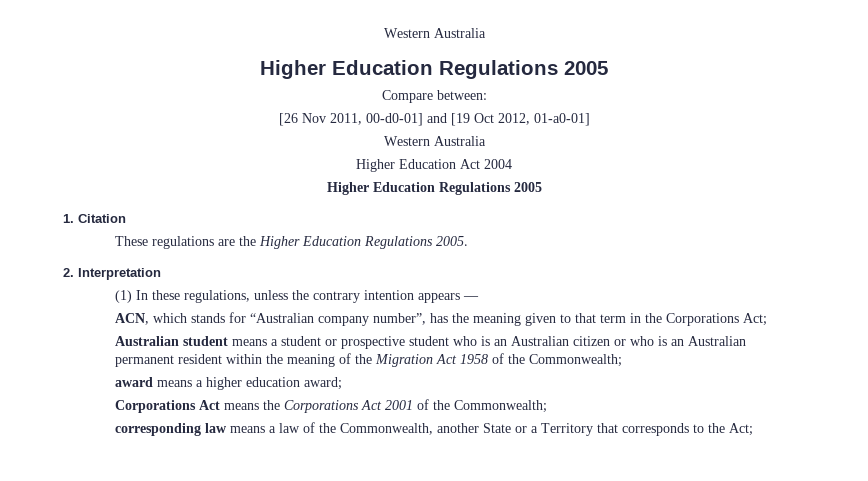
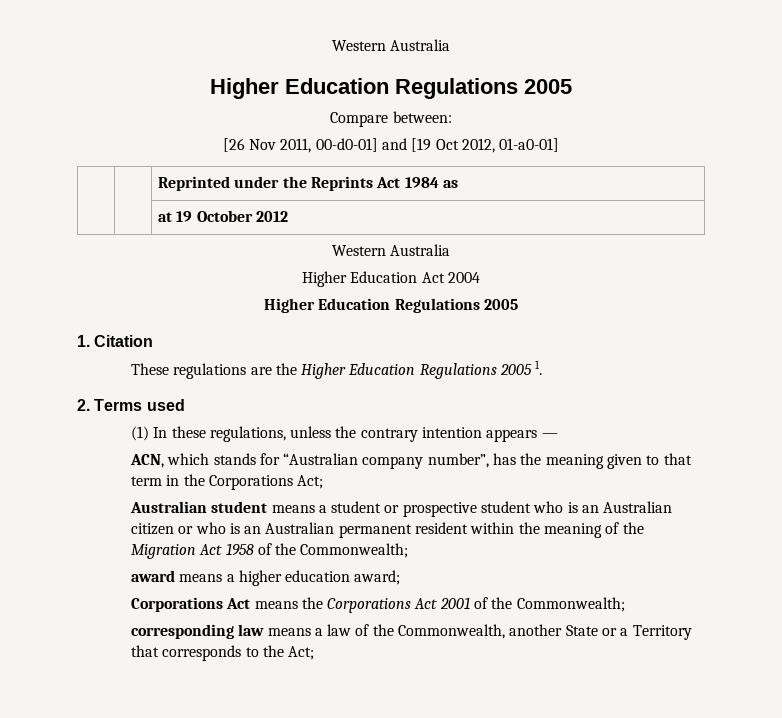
+ | | Reprinted under the Reprints Act 1984 as
+ | | at 19 October 2012
- These regulations are the Higher Education Regulations 2005.
+ These regulations are the Higher Education Regulations 2005 1.
- 2. Interpretation
+ 2. Terms used

